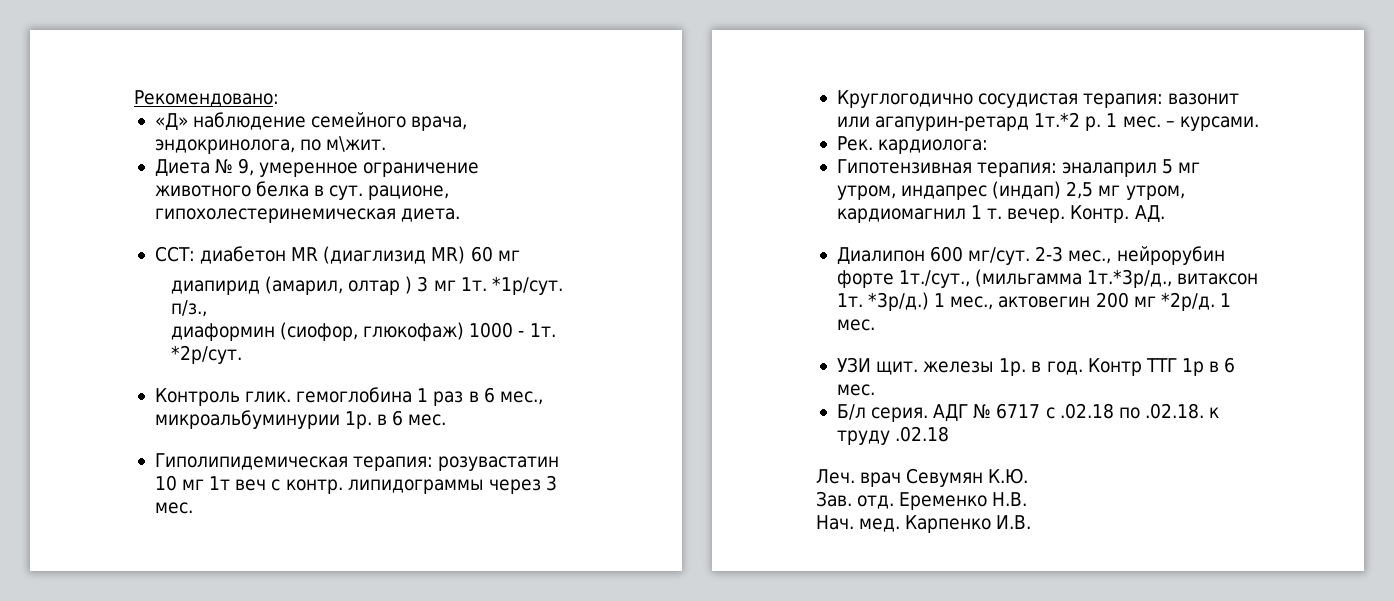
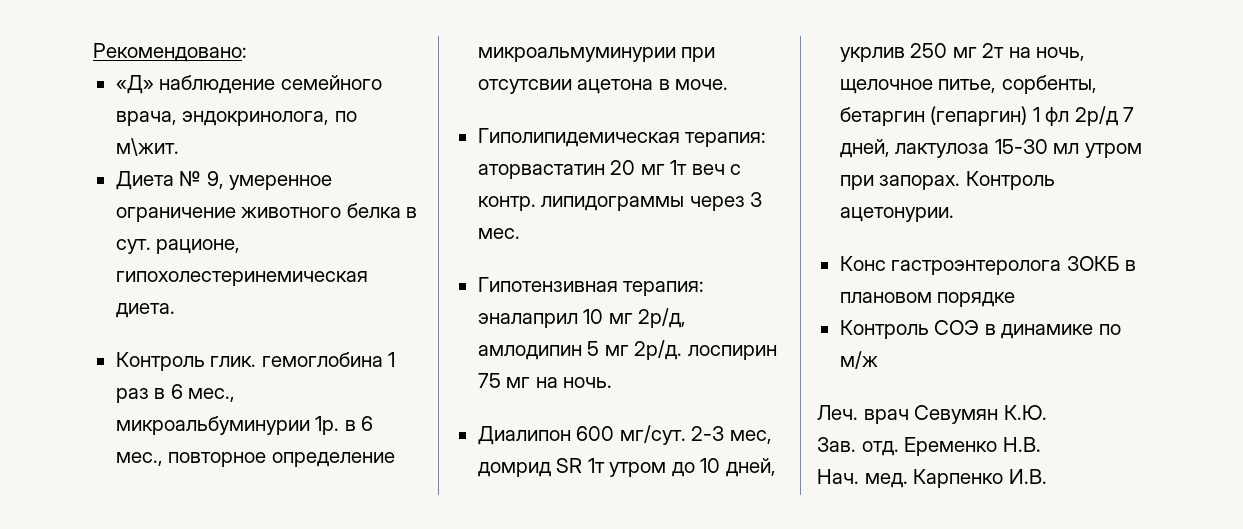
- ССТ: диабетон МR (диаглизид МR) 60 мг
- диапирид (амарил, олтар ) 3 мг 1т. *1р/сут. п/з.,
- диаформин (сиофор, глюкофаж) 1000 - 1т. *2р/сут.
- Контроль глик. гемоглобина 1 раз в 6 мес., микроальбуминурии 1р. в 6 мес.
+ Контроль глик. гемоглобина 1 раз в 6 мес., микроальбуминурии 1р. в 6 мес., повторное определение микроальмуминурии при отсутсвии ацетона в моче.
- Гиполипидемическая терапия: розувастатин 10 мг 1т веч с контр. липидограммы через 3 мес.
+ Гиполипидемическая терапия: аторвастатин 20 мг 1т веч с контр. липидограммы через 3 мес.
- Круглогодично сосудистая терапия: вазонит или агапурин-ретард 1т.*2 р. 1 мес. – курсами.
- Рек. кардиолога:
- Гипотензивная терапия: эналаприл 5 мг утром, индапрес (индап) 2,5 мг утром, кардиомагнил 1 т. вечер. Контр. АД.
- Диалипон 600 мг/сут. 2-3 мес., нейрорубин форте 1т./сут., (мильгамма 1т.*3р/д., витаксон 1т. *3р/д.) 1 мес., актовегин 200 мг *2р/д. 1 мес.
- УЗИ щит. железы 1р. в год. Контр ТТГ 1р в 6 мес.
- Б/л серия. АДГ № 6717 с .02.18 по .02.18. к труду .02.18
+ Гипотензивная терапия: эналаприл 10 мг 2р/д, амлодипин 5 мг 2р/д. лоспирин 75 мг на ночь.
+ Диалипон 600 мг/сут. 2-3 мес, домрид SR 1т утром до 10 дней, укрлив 250 мг 2т на ночь, щелочное питье, сорбенты, бетаргин (гепаргин) 1 фл 2р/д 7 дней, лактулоза 15-30 мл утром при запорах. Контроль ацетонурии.
+ Конс гастроэнтеролога ЗОКБ в плановом порядке
+ Контроль СОЭ в динамике по м/ж

